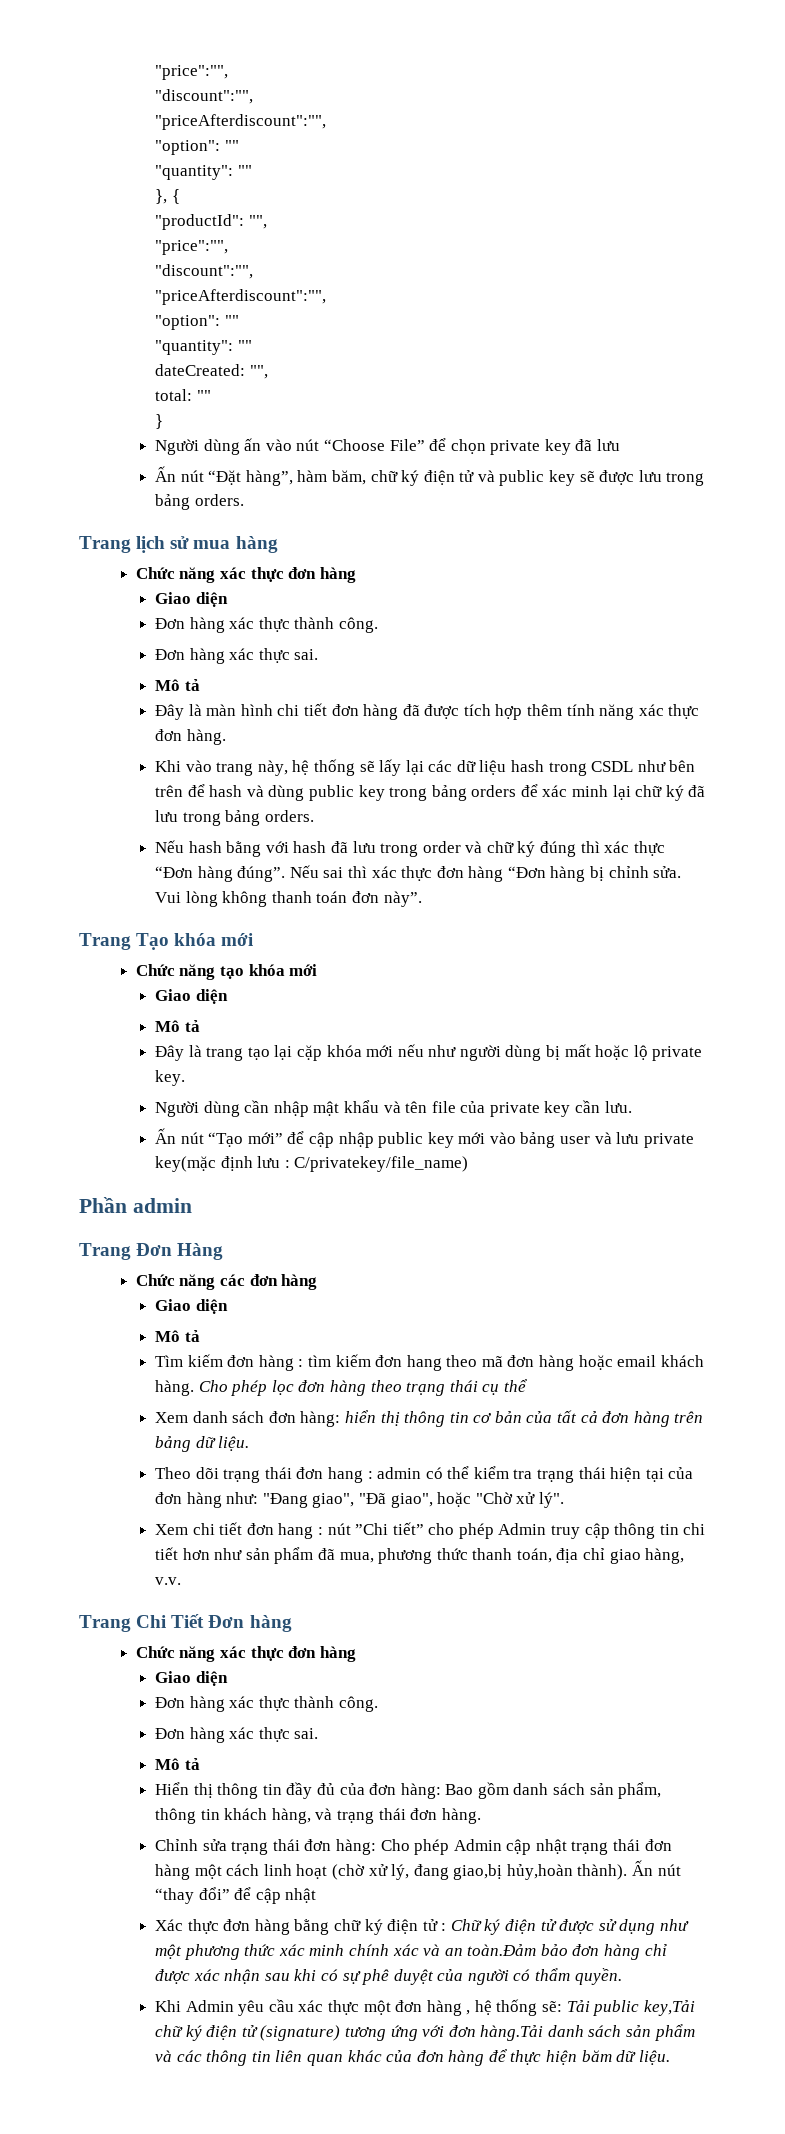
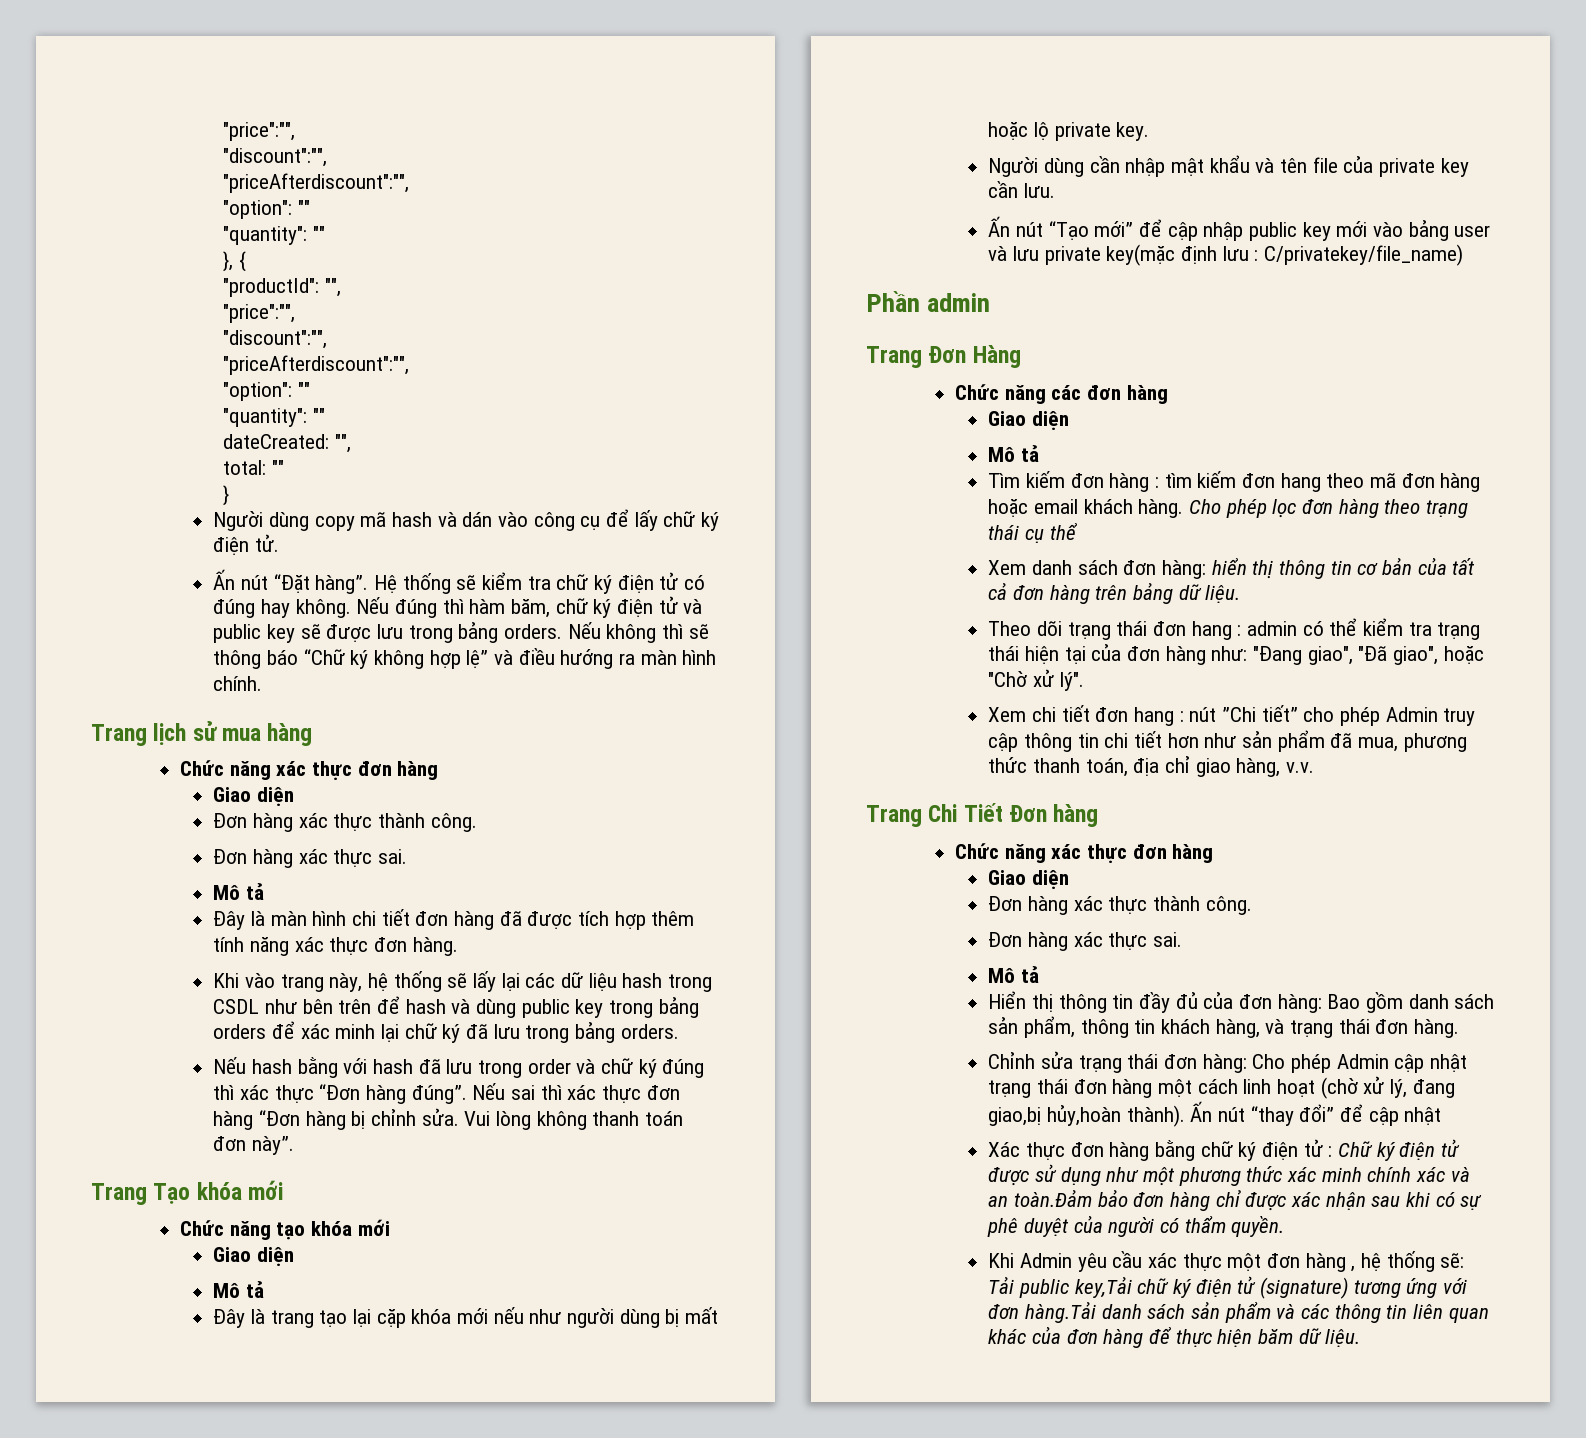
- Người dùng ấn vào nút “Choose File” để chọn private key đã lưu
- Ấn nút “Đặt hàng”, hàm băm, chữ ký điện tử và public key sẽ được lưu trong bảng orders.
+ Người dùng copy mã hash và dán vào công cụ để lấy chữ ký điện tử.
+ Ấn nút “Đặt hàng”. Hệ thống sẽ kiểm tra chữ ký điện tử có đúng hay không. Nếu đúng thì hàm băm, chữ ký điện tử và public key sẽ được lưu trong bảng orders. Nếu không thì sẽ thông báo “Chữ ký không hợp lệ” và điều hướng ra màn hình chính.

